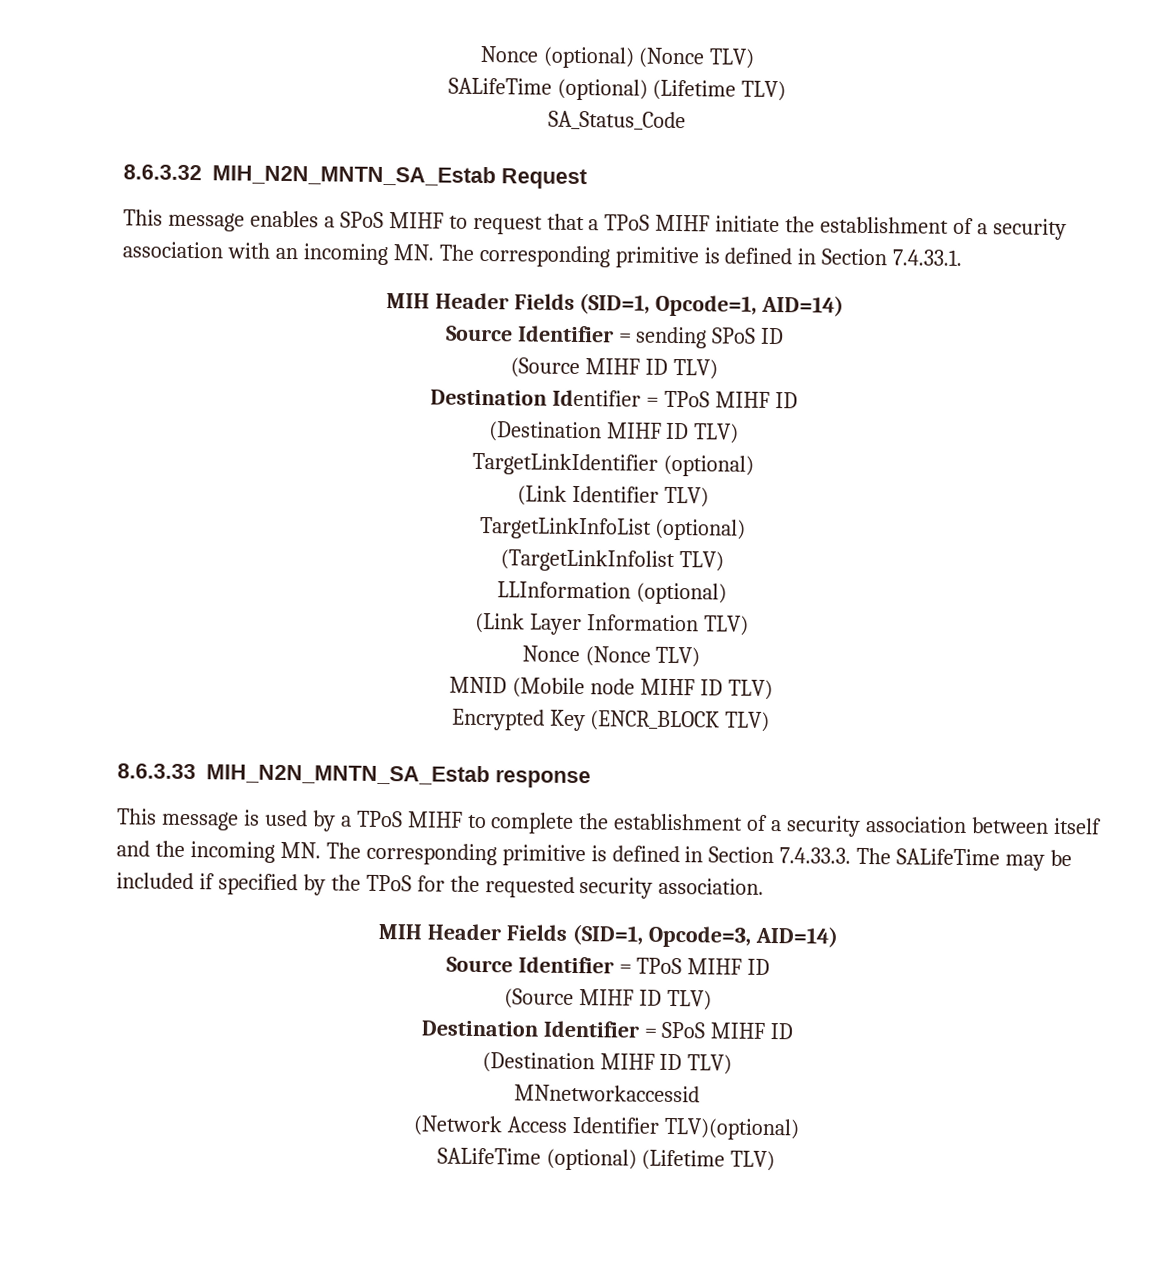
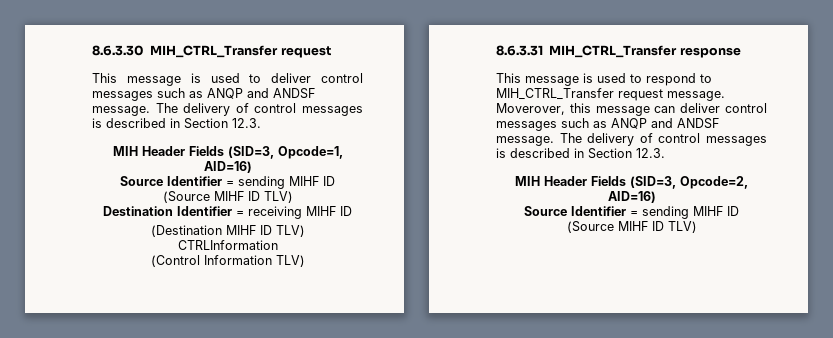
- Nonce (optional) (Nonce TLV)
- SALifeTime (optional) (Lifetime TLV)
- SA_Status_Code
- 8.6.3.32 MIH_N2N_MNTN_SA_Estab Request
- This message enables a SPoS MIHF to request that a TPoS MIHF initiate the establishment of a security association with an incoming MN. The corresponding primitive is defined in Section 7.4.33.1.
- MIH Header Fields (SID=1, Opcode=1, AID=14)
- Source Identifier = sending SPoS ID
- (Source MIHF ID TLV)
- Destination Identifier = TPoS MIHF ID
- (Destination MIHF ID TLV)
- TargetLinkIdentifier (optional)
- (Link Identifier TLV)
- TargetLinkInfoList (optional)
- (TargetLinkInfolist TLV)
- LLInformation (optional)
- (Link Layer Information TLV)
- Nonce (Nonce TLV)
- MNID (Mobile node MIHF ID TLV)
- Encrypted Key (ENCR_BLOCK TLV)
- 8.6.3.33 MIH_N2N_MNTN_SA_Estab response
- This message is used by a TPoS MIHF to complete the establishment of a security association between itself and the incoming MN. The corresponding primitive is defined in Section 7.4.33.3. The SALifeTime may be included if specified by the TPoS for the requested security association.
- MIH Header Fields (SID=1, Opcode=3, AID=14)
- Source Identifier = TPoS MIHF ID
+ 8.6.3.30 MIH_CTRL_Transfer request
+ This message is used to deliver control messages such as ANQP and ANDSF message. The delivery of control messages is described in Section 12.3.
+ MIH Header Fields (SID=3, Opcode=1, AID=16)
+ Source Identifier = sending MIHF ID
- Destination Identifier = SPoS MIHF ID
+ Destination Identifier = receiving MIHF ID
  (Destination MIHF ID TLV)
- MNnetworkaccessid
- (Network Access Identifier TLV)(optional)
- SALifeTime (optional) (Lifetime TLV)
+ CTRLInformation
+ (Control Information TLV)
+ 8.6.3.31 MIH_CTRL_Transfer response
+ This message is used to respond to MIH_CTRL_Transfer request message. Moverover, this message can deliver control messages such as ANQP and ANDSF message. The delivery of control messages is described in Section 12.3.
+ MIH Header Fields (SID=3, Opcode=2, AID=16)
+ Source Identifier = sending MIHF ID
+ (Source MIHF ID TLV)

